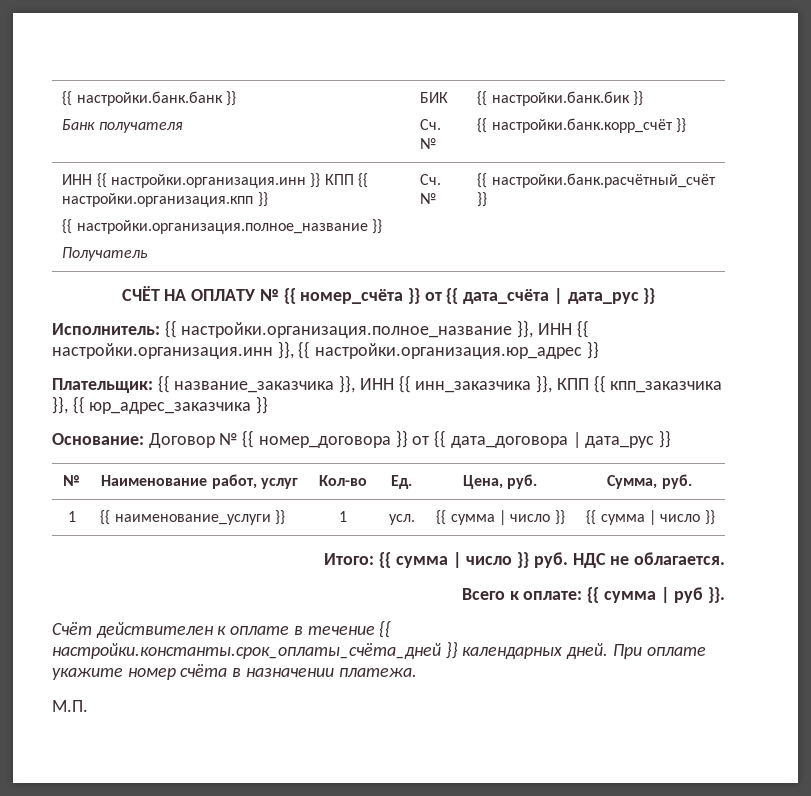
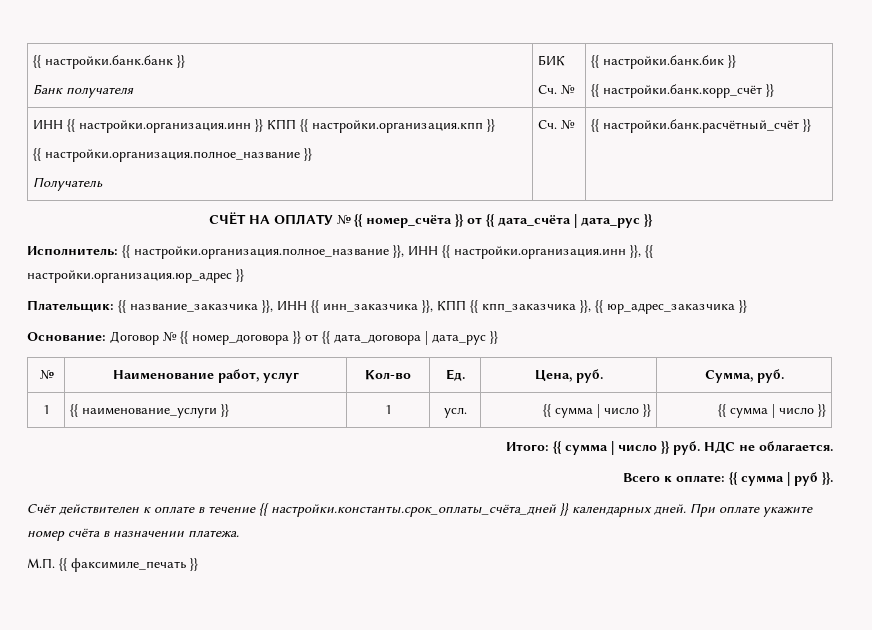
- М.П.
+ М.П. {{ факсимиле_печать }}

